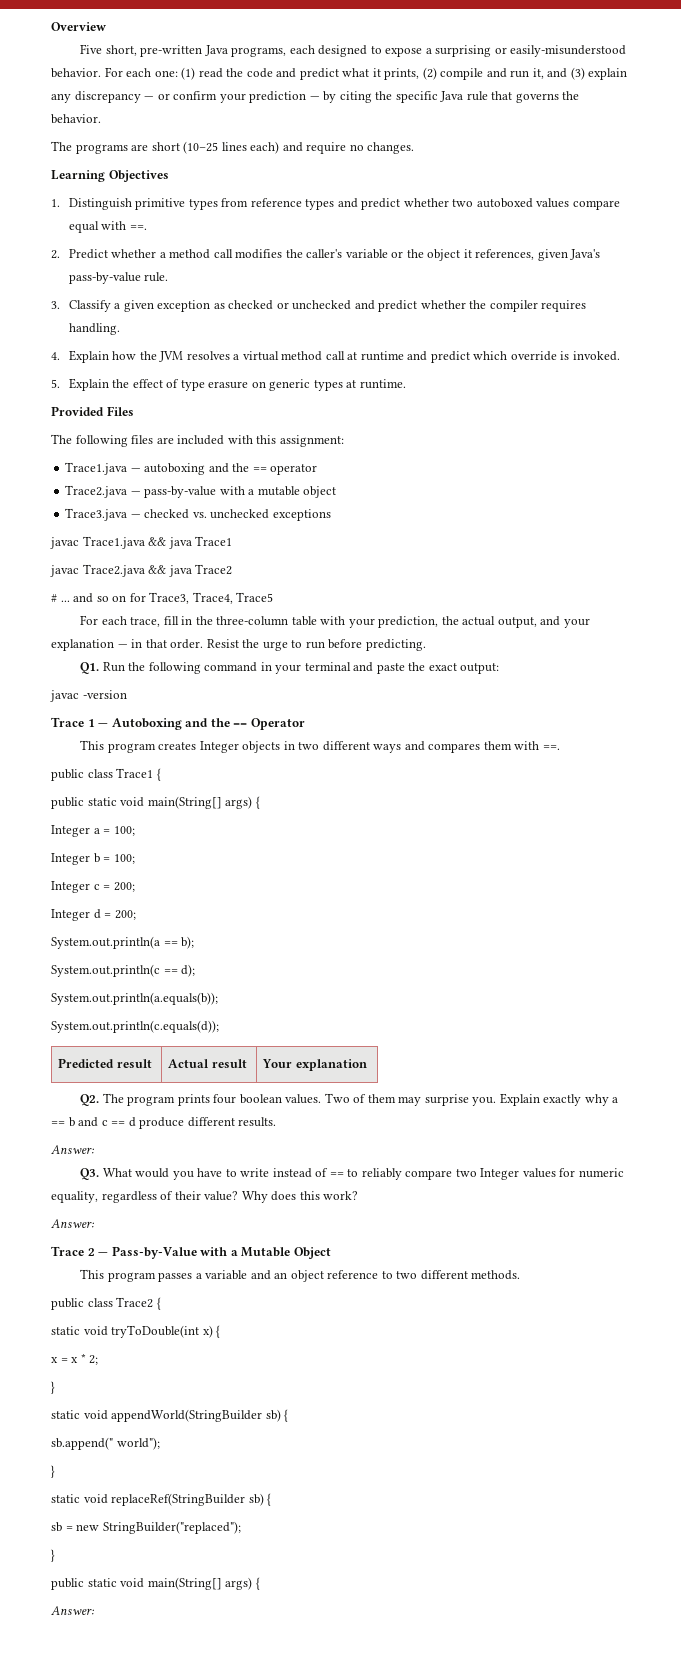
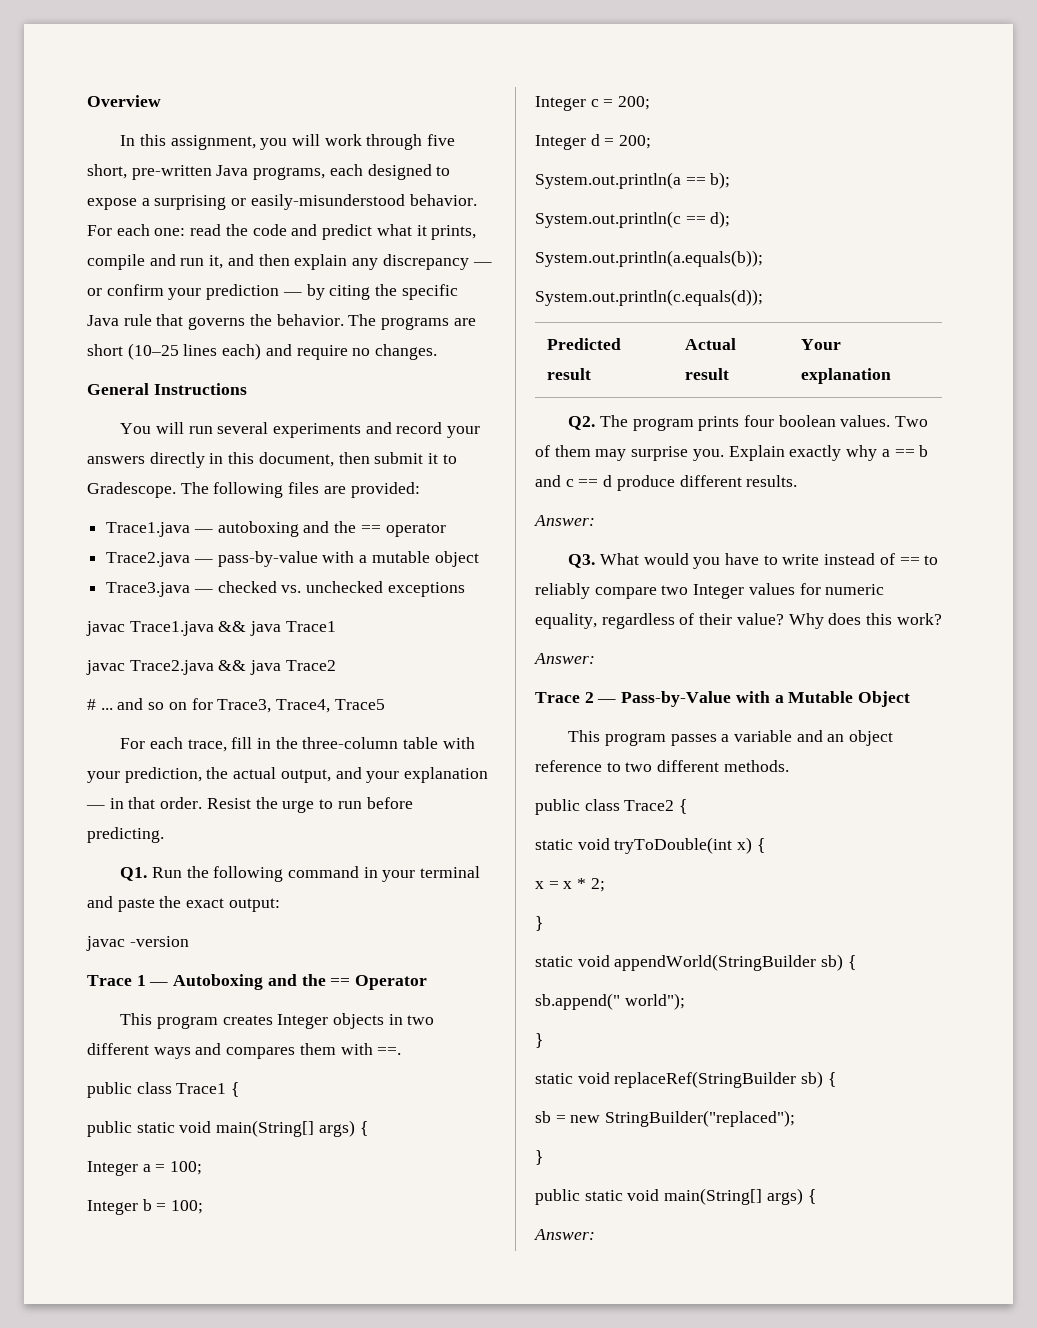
- Five short, pre-written Java programs, each designed to expose a surprising or easily-misunderstood behavior.
+ In this assignment, you will work through five short, pre-written Java programs, each designed to expose a surprising or easily-misunderstood behavior.
- For each one: (1) read the code and predict what it prints, (2) compile and run it, and (3) explain any discrepancy — or confirm your prediction — by citing the specific Java rule that governs the behavior.
- The programs are short (10–25 lines each) and require no changes.
+ For each one: read the code and predict what it prints, compile and run it, and then explain any discrepancy — or confirm your prediction — by citing the specific Java rule that governs the behavior. The programs are short (10–25 lines each) and require no changes.
- Learning Objectives
- 1. Distinguish primitive types from reference types and predict whether two autoboxed values compare equal with ==.
- 2. Predict whether a method call modifies the caller's variable or the object it references, given Java's pass-by-value rule.
- 3. Classify a given exception as checked or unchecked and predict whether the compiler requires handling.
- 4. Explain how the JVM resolves a virtual method call at runtime and predict which override is invoked.
- 5. Explain the effect of type erasure on generic types at runtime.
- Provided Files
- The following files are included with this assignment:
+ General Instructions
+ You will run several experiments and record your answers directly in this document, then submit it to Gradescope. The following files are provided:

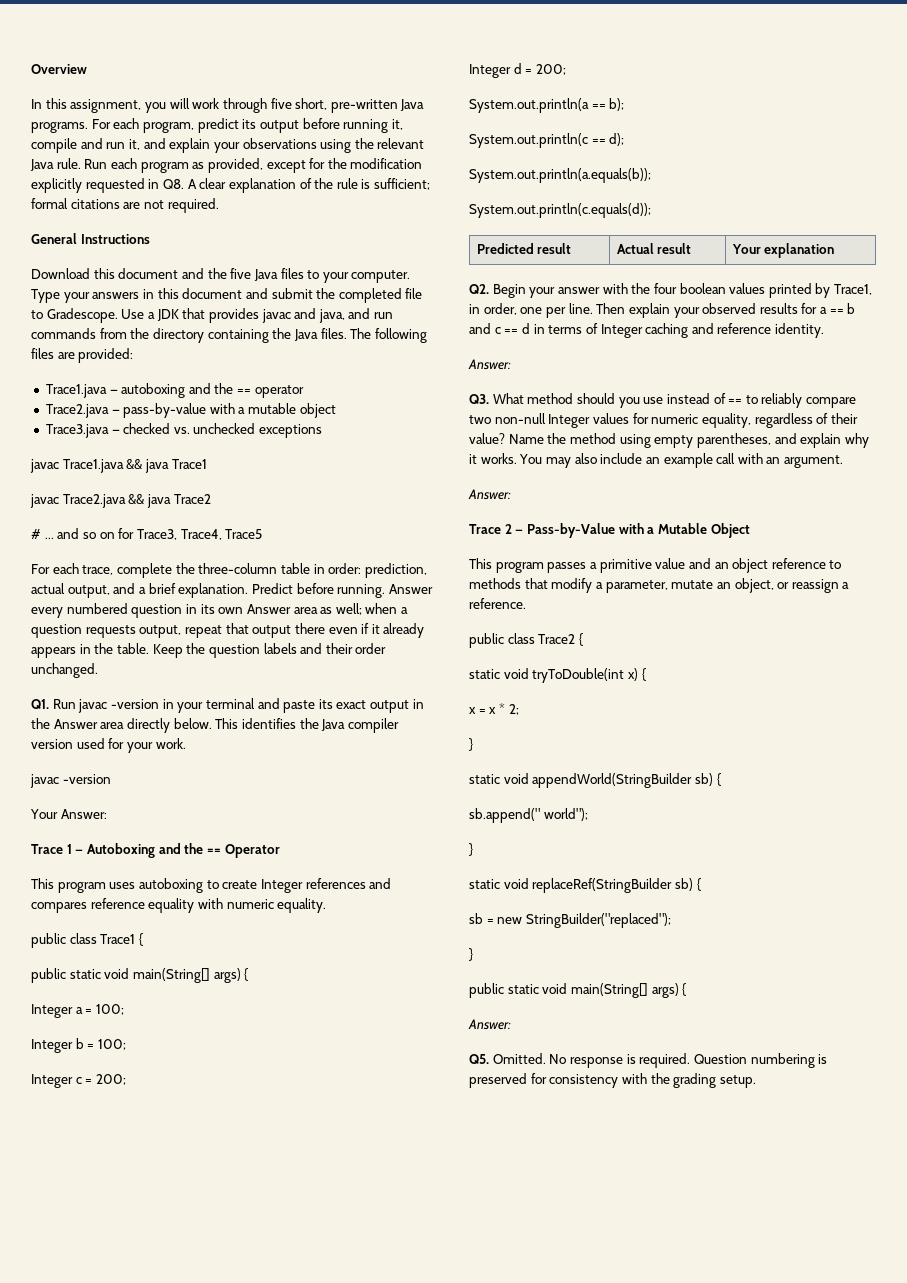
- In this assignment, you will work through five short, pre-written Java programs, each designed to expose a surprising or easily-misunderstood behavior. For each one: read the code and predict what it prints, compile and run it, and then explain any discrepancy — or confirm your prediction — by citing the specific Java rule that governs the behavior. The programs are short (10–25 lines each) and require no changes.
+ In this assignment, you will work through five short, pre-written Java programs. For each program, predict its output before running it, compile and run it, and explain your observations using the relevant Java rule. Run each program as provided, except for the modification explicitly requested in Q8. A clear explanation of the rule is sufficient; formal citations are not required.
  General Instructions
- You will run several experiments and record your answers directly in this document, then submit it to Gradescope.
+ Download this document and the five Java files to your computer. Type your answers in this document and submit the completed file to Gradescope. Use a JDK that provides javac and java, and run commands from the directory containing the Java files.
- For each trace, fill in the three-column table with your prediction, the actual output, and your explanation — in that order. Resist the urge to run before predicting.
+ For each trace, complete the three-column table in order: prediction, actual output, and a brief explanation. Predict before running. Answer every numbered question in its own Answer area as well; when a question requests output, repeat that output there even if it already appears in the table. Keep the question labels and their order unchanged.
- Q1. Run the following command in your terminal and paste the exact output:
+ Q1. Run javac -version in your terminal and paste its exact output in the Answer area directly below. This identifies the Java compiler version used for your work.
  javac -version
+ Your Answer:
- This program creates Integer objects in two different ways and compares them with ==.
+ This program uses autoboxing to create Integer references and compares reference equality with numeric equality.
- Q2. The program prints four boolean values. Two of them may surprise you. Explain exactly why a == b and c == d produce different results.
+ Q2. Begin your answer with the four boolean values printed by Trace1, in order, one per line. Then explain your observed results for a == b and c == d in terms of Integer caching and reference identity.
  Answer:
- Q3. What would you have to write instead of == to reliably compare two Integer values for numeric equality, regardless of their value?
+ Q3. What method should you use instead of == to reliably compare two non-null Integer values for numeric equality, regardless of their value?
- Why does this work?
+ Name the method using empty parentheses, and explain why it works. You may also include an example call with an argument.
- This program passes a variable and an object reference to two different methods.
+ This program passes a primitive value and an object reference to methods that modify a parameter, mutate an object, or reassign a reference.
+ Q5. Omitted. No response is required. Question numbering is preserved for consistency with the grading setup.

